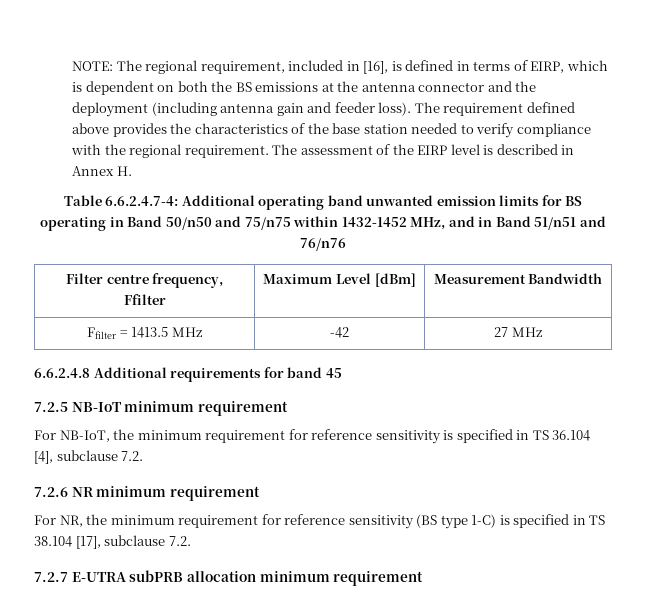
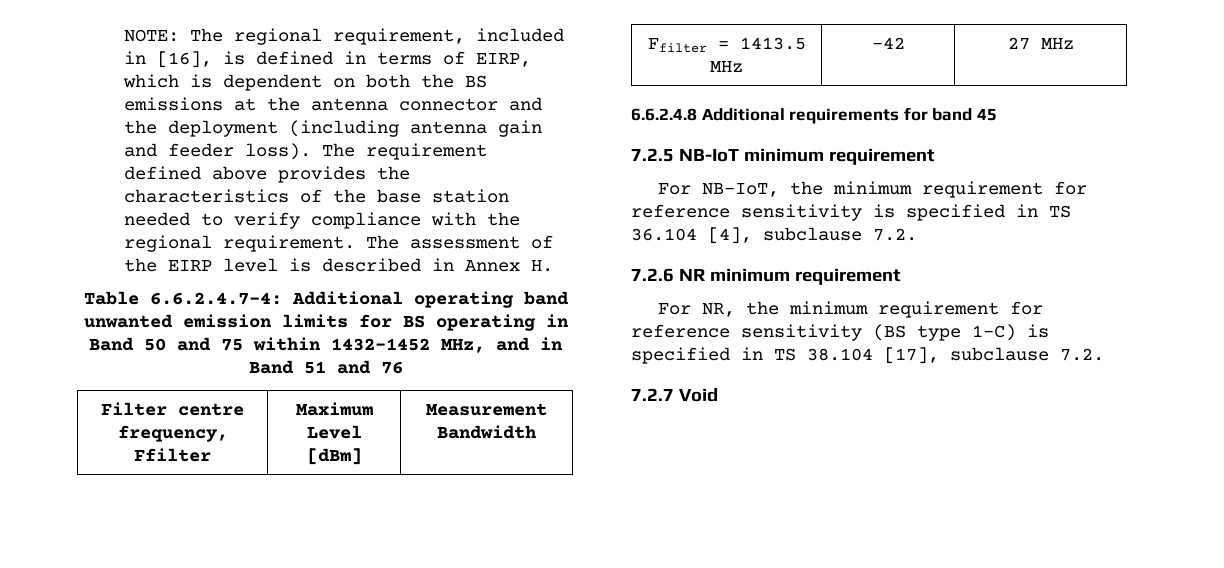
- Table 6.6.2.4.7-4: Additional operating band unwanted emission limits for BS operating in Band 50/n50 and 75/n75 within 1432-1452 MHz, and in Band 51/n51 and 76/n76
+ Table 6.6.2.4.7-4: Additional operating band unwanted emission limits for BS operating in Band 50 and 75 within 1432-1452 MHz, and in Band 51 and 76
- 7.2.7 E-UTRA subPRB allocation minimum requirement
+ 7.2.7 Void

